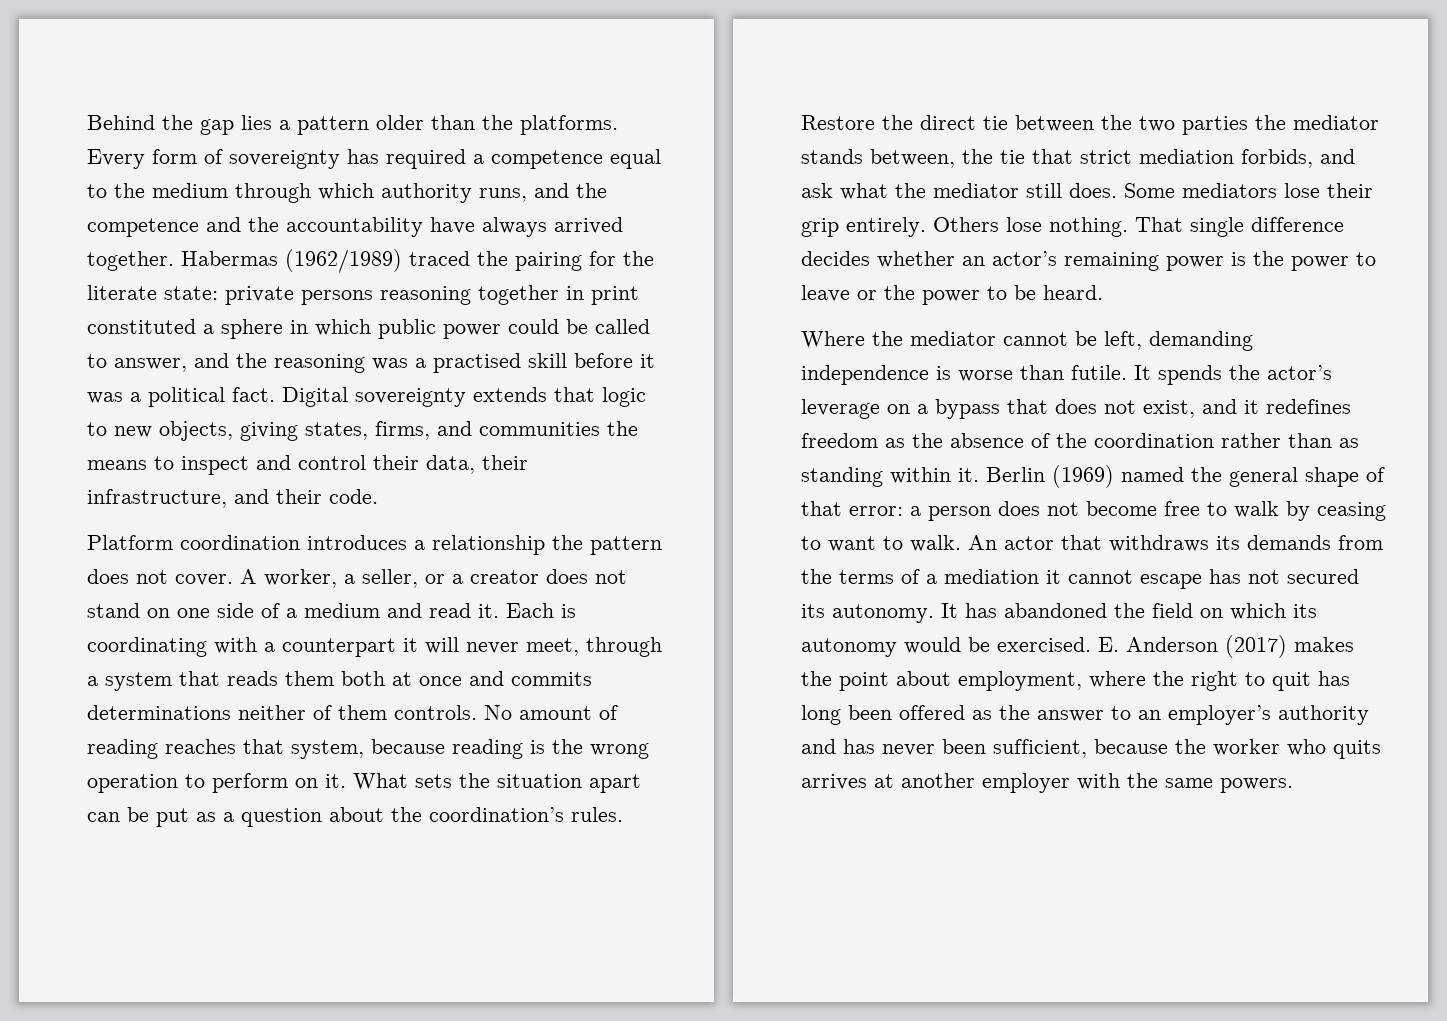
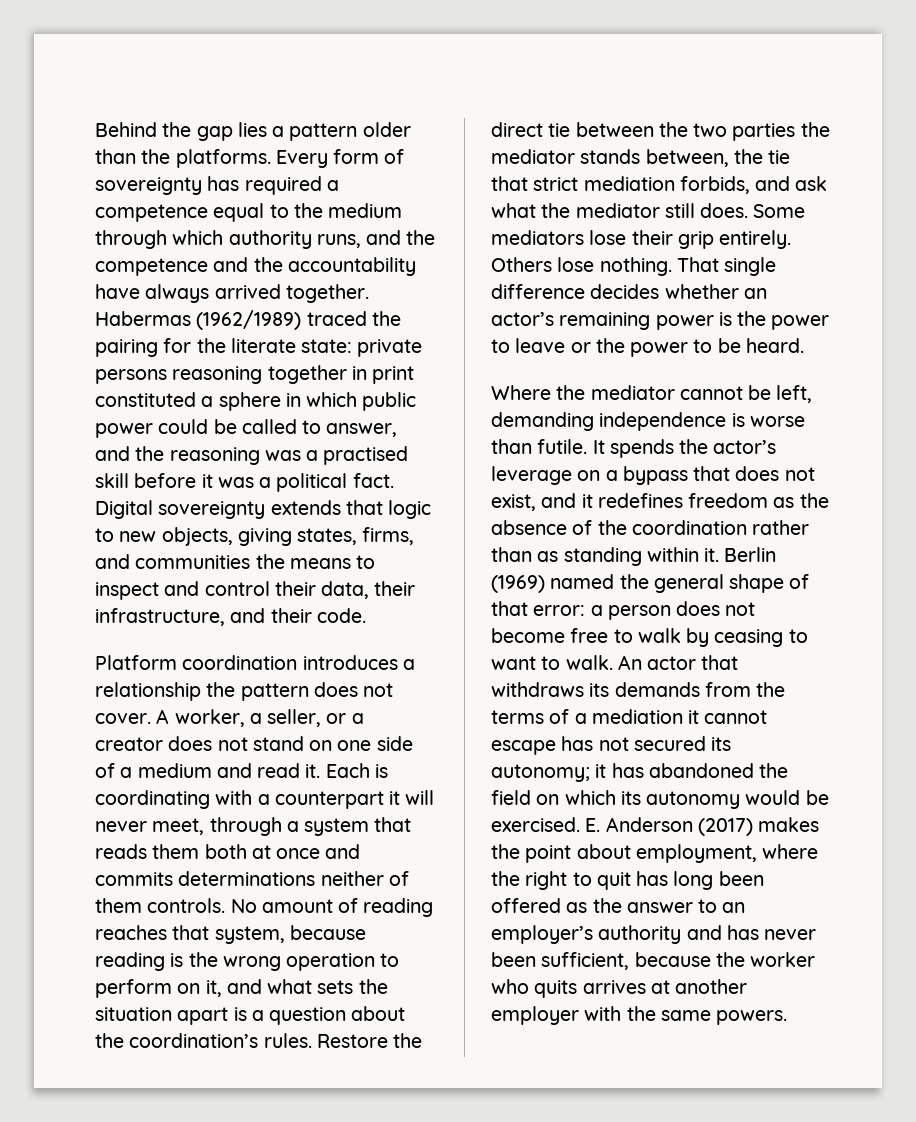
- No amount of reading reaches that system, because reading is the wrong operation to perform on it. What sets the situation apart can be put as a question about the coordination’s rules.
+ No amount of reading reaches that system, because reading is the wrong operation to perform on it, and what sets the situation apart is a question about the coordination’s rules.
- An actor that withdraws its demands from the terms of a mediation it cannot escape has not secured its autonomy. It has abandoned the field on which its autonomy would be exercised.
+ An actor that withdraws its demands from the terms of a mediation it cannot escape has not secured its autonomy; it has abandoned the field on which its autonomy would be exercised.

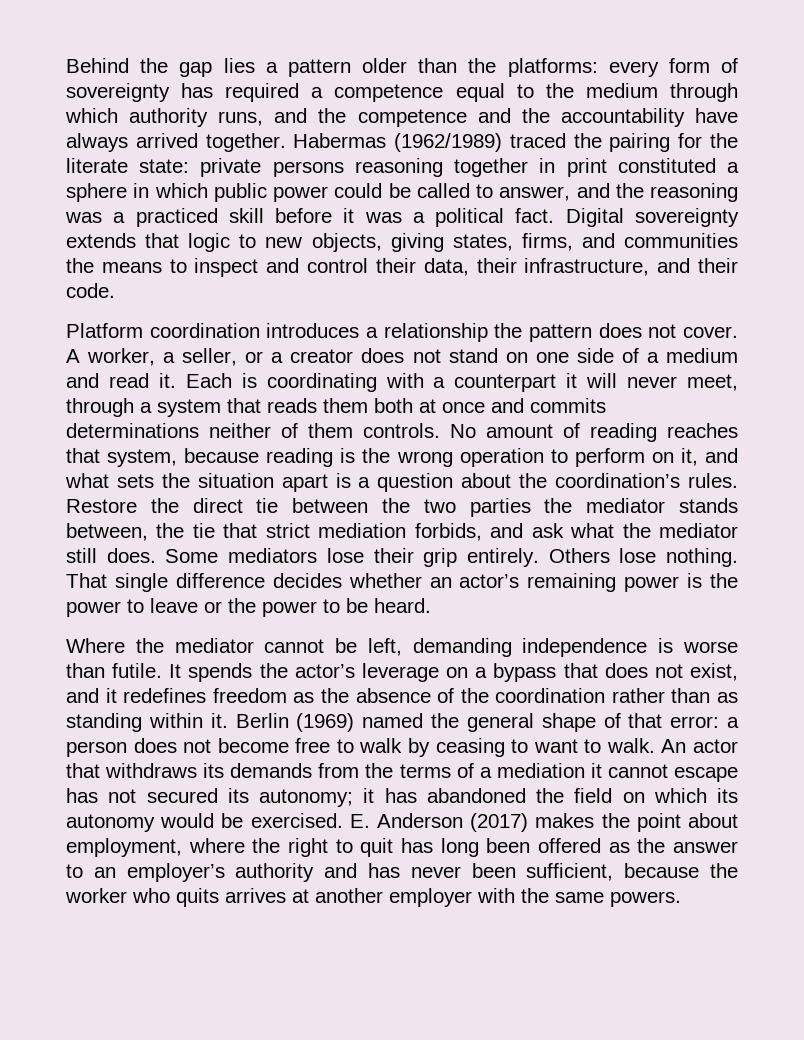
- Behind the gap lies a pattern older than the platforms. Every form of sovereignty has required a competence equal to the medium through which authority runs, and the competence and the accountability have always arrived together.
+ Behind the gap lies a pattern older than the platforms: every form of sovereignty has required a competence equal to the medium through which authority runs, and the competence and the accountability have always arrived together.
- Habermas (1962/1989) traced the pairing for the literate state: private persons reasoning together in print constituted a sphere in which public power could be called to answer, and the reasoning was a practised skill before it was a political fact.
+ Habermas (1962/1989) traced the pairing for the literate state: private persons reasoning together in print constituted a sphere in which public power could be called to answer, and the reasoning was a practiced skill before it was a political fact.

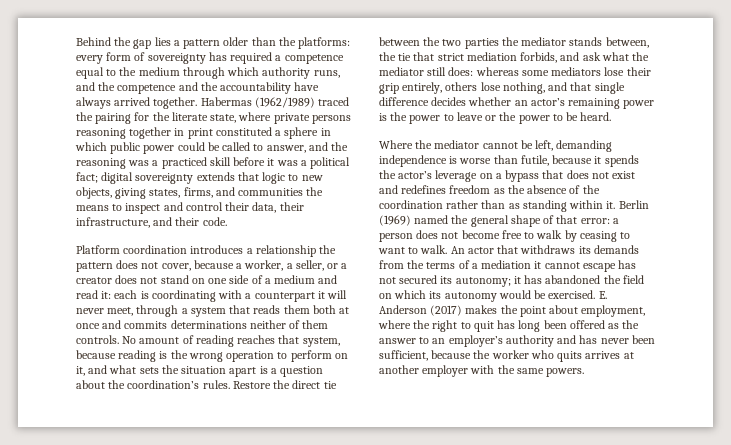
- Habermas (1962/1989) traced the pairing for the literate state: private persons reasoning together in print constituted a sphere in which public power could be called to answer, and the reasoning was a practiced skill before it was a political fact. Digital sovereignty extends that logic to new objects, giving states, firms, and communities the means to inspect and control their data, their infrastructure, and their code.
+ Habermas (1962/1989) traced the pairing for the literate state, where private persons reasoning together in print constituted a sphere in which public power could be called to answer, and the reasoning was a practiced skill before it was a political fact; digital sovereignty extends that logic to new objects, giving states, firms, and communities the means to inspect and control their data, their infrastructure, and their code.
- Platform coordination introduces a relationship the pattern does not cover. A worker, a seller, or a creator does not stand on one side of a medium and read it. Each is coordinating with a counterpart it will never meet, through a system that reads them both at once and commits determinations neither of them controls.
+ Platform coordination introduces a relationship the pattern does not cover, because a worker, a seller, or a creator does not stand on one side of a medium and read it: each is coordinating with a counterpart it will never meet, through a system that reads them both at once and commits determinations neither of them controls.
- Restore the direct tie between the two parties the mediator stands between, the tie that strict mediation forbids, and ask what the mediator still does. Some mediators lose their grip entirely. Others lose nothing. That single difference decides whether an actor’s remaining power is the power to leave or the power to be heard.
+ Restore the direct tie between the two parties the mediator stands between, the tie that strict mediation forbids, and ask what the mediator still does: whereas some mediators lose their grip entirely, others lose nothing, and that single difference decides whether an actor’s remaining power is the power to leave or the power to be heard.
- Where the mediator cannot be left, demanding independence is worse than futile. It spends the actor’s leverage on a bypass that does not exist, and it redefines freedom as the absence of the coordination rather than as standing within it.
+ Where the mediator cannot be left, demanding independence is worse than futile, because it spends the actor’s leverage on a bypass that does not exist and redefines freedom as the absence of the coordination rather than as standing within it.

